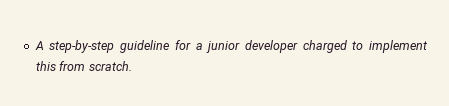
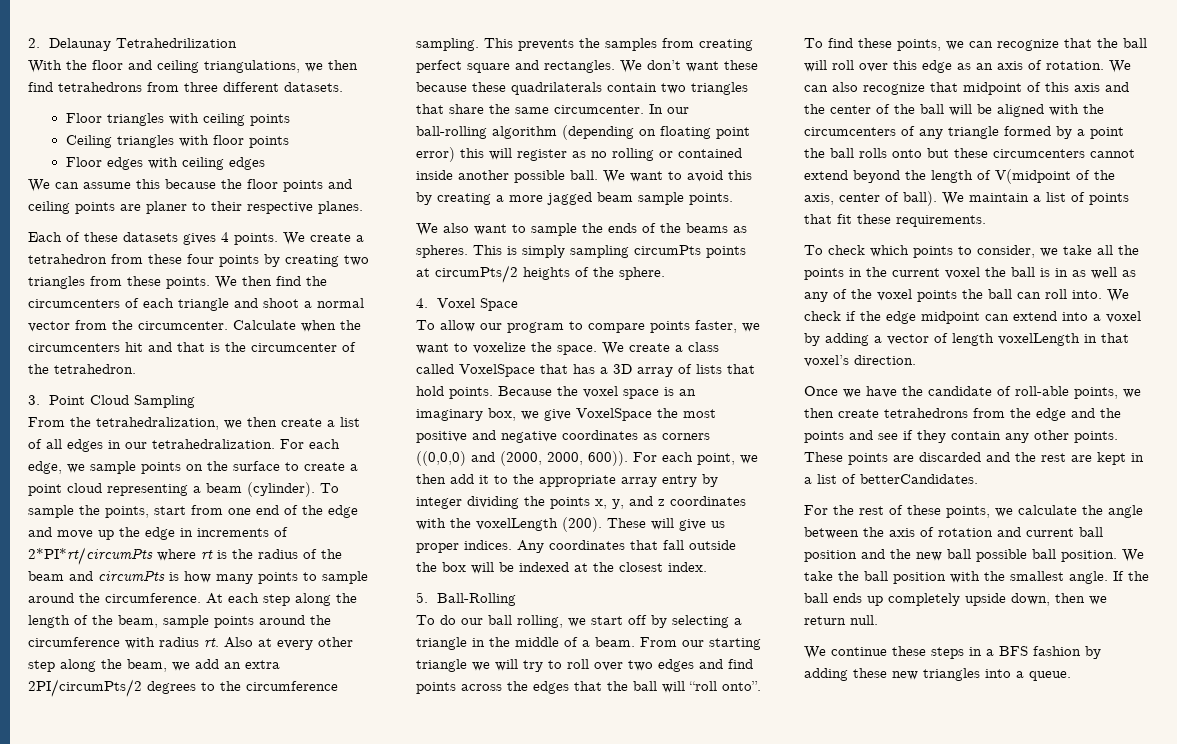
- A step-by-step guideline for a junior developer charged to implement this from scratch.
+ 2. Delaunay Tetrahedrilization
+ With the floor and ceiling triangulations, we then find tetrahedrons from three different datasets.
+ Floor triangles with ceiling points
+ Ceiling triangles with floor points
+ Floor edges with ceiling edges
+ We can assume this because the floor points and ceiling points are planer to their respective planes.
+ Each of these datasets gives 4 points. We create a tetrahedron from these four points by creating two triangles from these points. We then find the circumcenters of each triangle and shoot a normal vector from the circumcenter. Calculate when the circumcenters hit and that is the circumcenter of the tetrahedron.
+ 3. Point Cloud Sampling
+ From the tetrahedralization, we then create a list of all edges in our tetrahedralization. For each edge, we sample points on the surface to create a point cloud representing a beam (cylinder). To sample the points, start from one end of the edge and move up the edge in increments of 2*PI*rt/circumPts where rt is the radius of the beam and circumPts is how many points to sample around the circumference. At each step along the length of the beam, sample points around the circumference with radius rt. Also at every other step along the beam, we add an extra 2PI/circumPts/2 degrees to the circumference sampling. This prevents the samples from creating perfect square and rectangles. We don’t want these because these quadrilaterals contain two triangles that share the same circumcenter. In our ball-rolling algorithm (depending on floating point error) this will register as no rolling or contained inside another possible ball. We want to avoid this by creating a more jagged beam sample points.
+ We also want to sample the ends of the beams as spheres. This is simply sampling circumPts points at circumPts/2 heights of the sphere.
+ 4. Voxel Space
+ To allow our program to compare points faster, we want to voxelize the space. We create a class called VoxelSpace that has a 3D array of lists that hold points. Because the voxel space is an imaginary box, we give VoxelSpace the most positive and negative coordinates as corners ((0,0,0) and (2000, 2000, 600)). For each point, we then add it to the appropriate array entry by integer dividing the points x, y, and z coordinates with the voxelLength (200). These will give us proper indices. Any coordinates that fall outside the box will be indexed at the closest index.
+ 5. Ball-Rolling
+ To do our ball rolling, we start off by selecting a triangle in the middle of a beam. From our starting triangle we will try to roll over two edges and find points across the edges that the ball will “roll onto”. To find these points, we can recognize that the ball will roll over this edge as an axis of rotation. We can also recognize that midpoint of this axis and the center of the ball will be aligned with the circumcenters of any triangle formed by a point the ball rolls onto but these circumcenters cannot extend beyond the length of V(midpoint of the axis, center of ball). We maintain a list of points that fit these requirements.
+ To check which points to consider, we take all the points in the current voxel the ball is in as well as any of the voxel points the ball can roll into. We check if the edge midpoint can extend into a voxel by adding a vector of length voxelLength in that voxel’s direction.
+ Once we have the candidate of roll-able points, we then create tetrahedrons from the edge and the points and see if they contain any other points. These points are discarded and the rest are kept in a list of betterCandidates.
+ For the rest of these points, we calculate the angle between the axis of rotation and current ball position and the new ball possible ball position. We take the ball position with the smallest angle. If the ball ends up completely upside down, then we return null.
+ We continue these steps in a BFS fashion by adding these new triangles into a queue.

